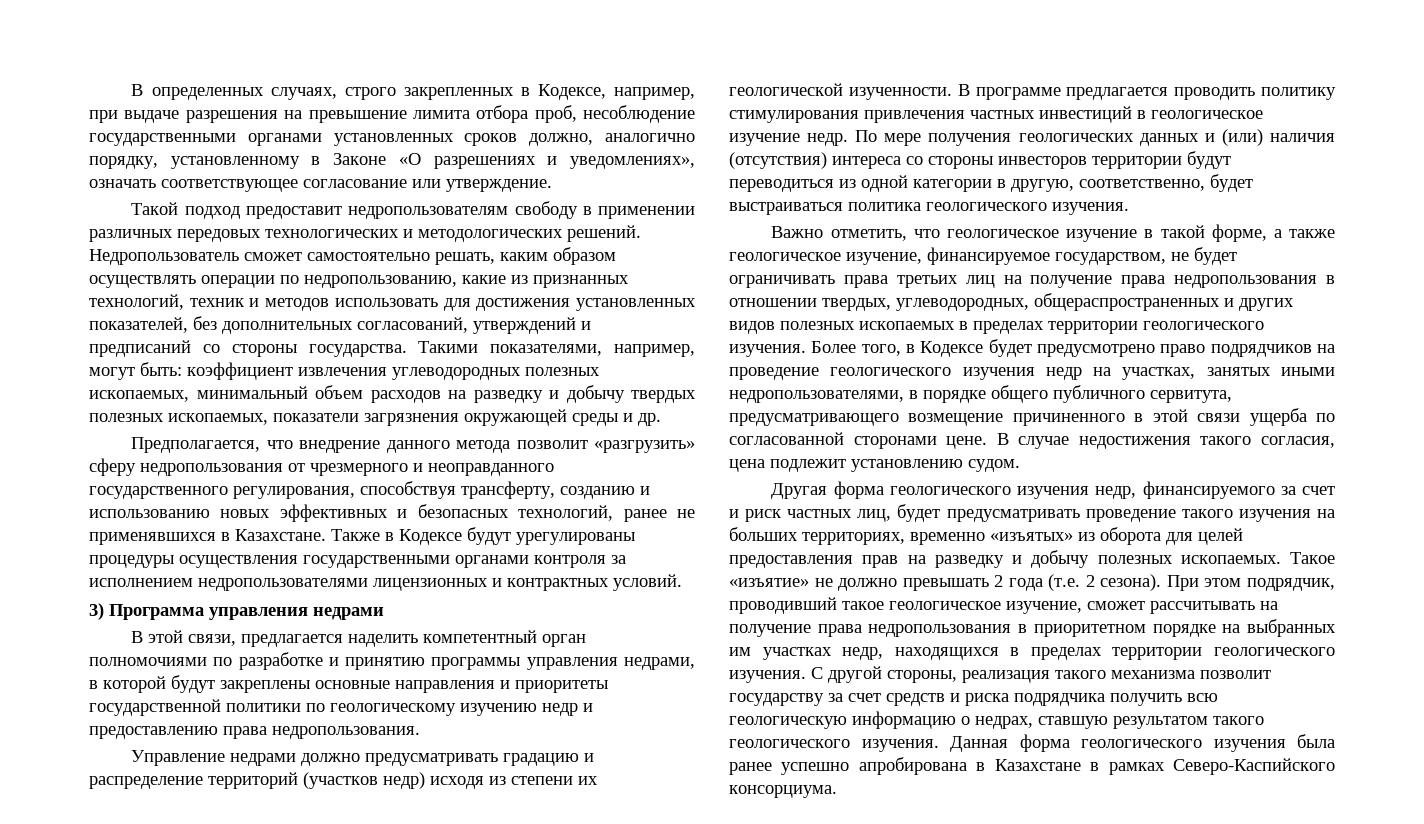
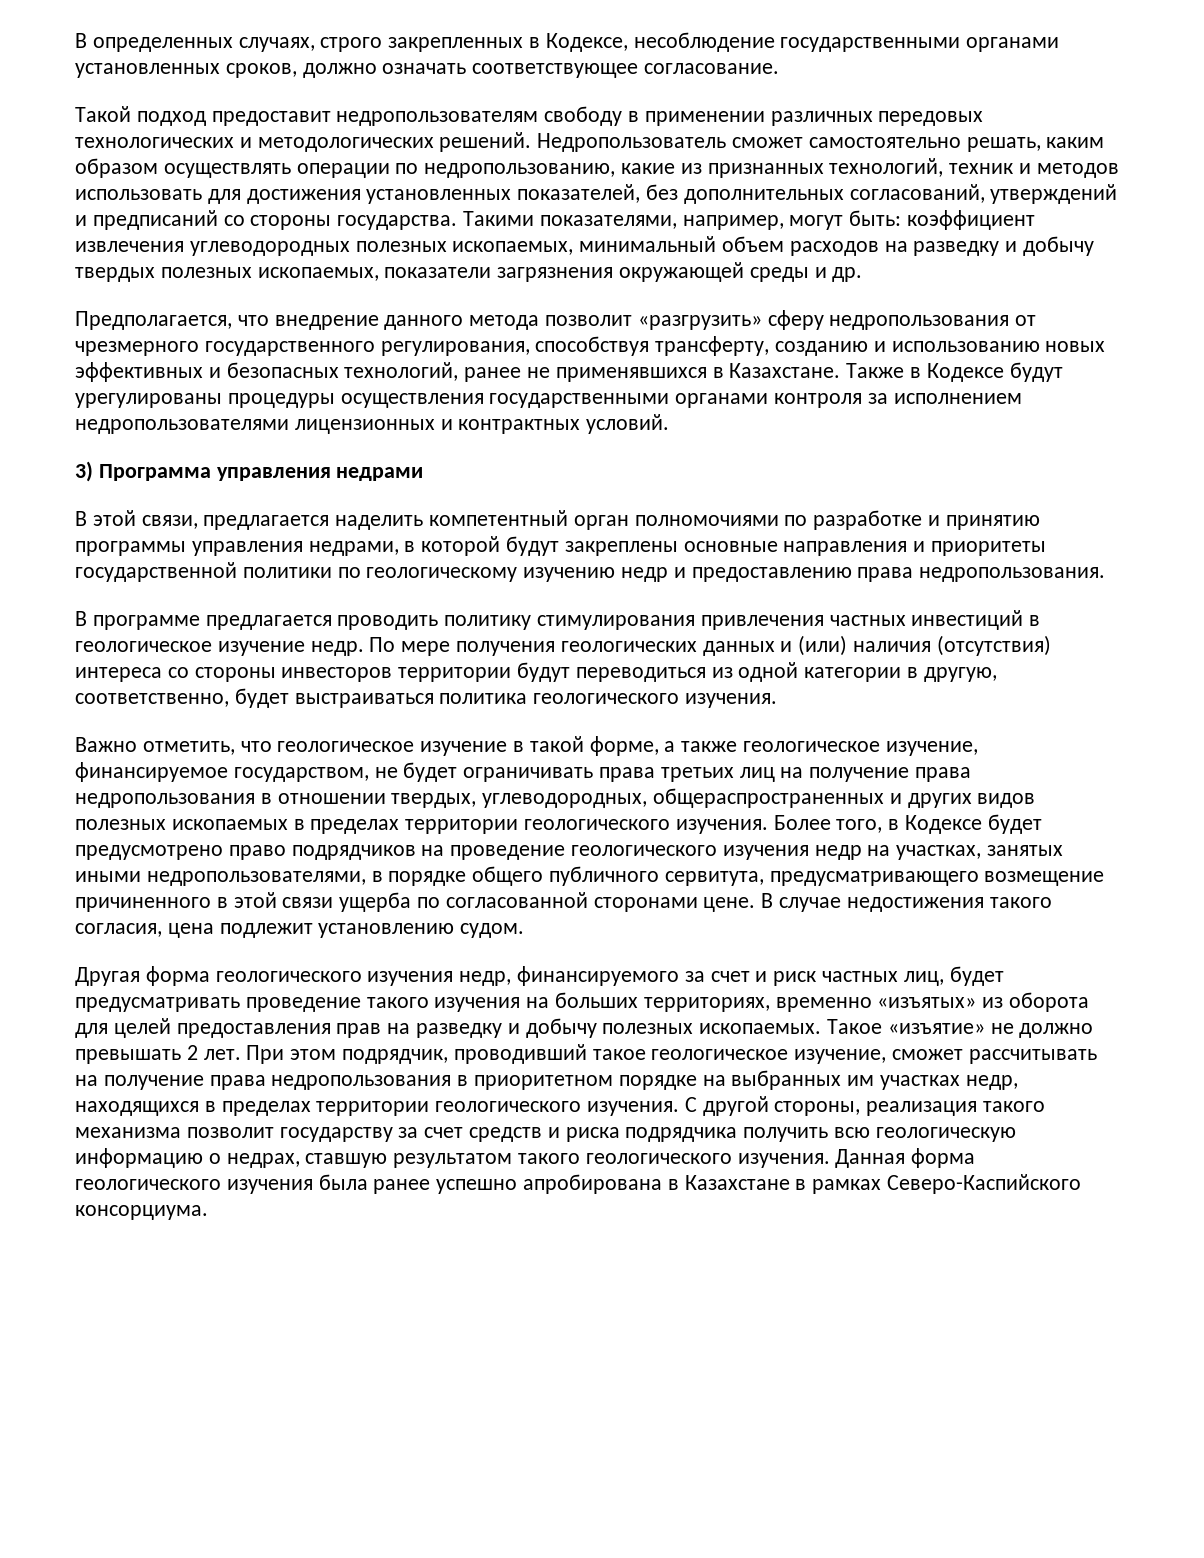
- В определенных случаях, строго закрепленных в Кодексе, например, при выдаче разрешения на превышение лимита отбора проб, несоблюдение государственными органами установленных сроков должно, аналогично порядку, установленному в Законе «О разрешениях и уведомлениях», означать соответствующее согласование или утверждение.
+ В определенных случаях, строго закрепленных в Кодексе, несоблюдение государственными органами установленных сроков, должно означать соответствующее согласование.
- Предполагается, что внедрение данного метода позволит «разгрузить» сферу недропользования от чрезмерного и неоправданного государственного регулирования, способствуя трансферту, созданию и использованию новых эффективных и безопасных технологий, ранее не применявшихся в Казахстане.
+ Предполагается, что внедрение данного метода позволит «разгрузить» сферу недропользования от чрезмерного государственного регулирования, способствуя трансферту, созданию и использованию новых эффективных и безопасных технологий, ранее не применявшихся в Казахстане.
- Управление недрами должно предусматривать градацию и распределение территорий (участков недр) исходя из степени их геологической изученности.
- Такое «изъятие» не должно превышать 2 года (т.е. 2 сезона).
+ Такое «изъятие» не должно превышать 2 лет.

